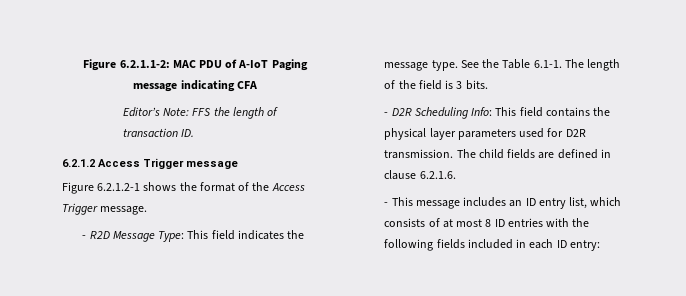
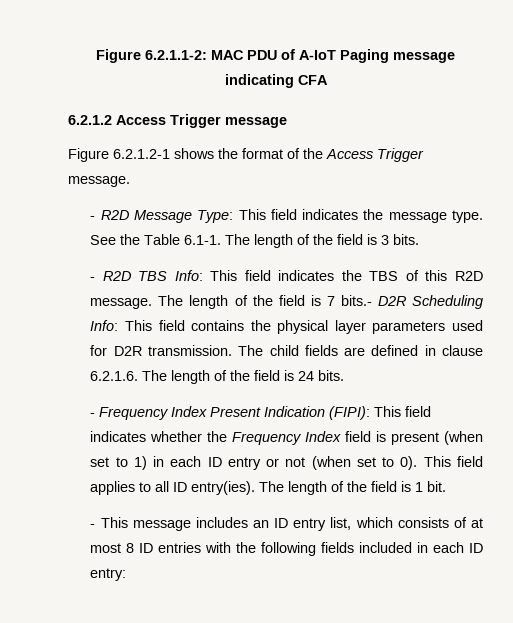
- Editor’s Note: FFS the length of transaction ID.
- - D2R Scheduling Info: This field contains the physical layer parameters used for D2R transmission.
+ - R2D TBS Info: This field indicates the TBS of this R2D message. The length of the field is 7 bits.- D2R Scheduling Info: This field contains the physical layer parameters used for D2R transmission.
- The child fields are defined in clause 6.2.1.6.
+ The child fields are defined in clause 6.2.1.6. The length of the field is 24 bits.
+ - Frequency Index Present Indication (FIPI): This field indicates whether the Frequency Index field is present (when set to 1) in each ID entry or not (when set to 0). This field applies to all ID entry(ies). The length of the field is 1 bit.

